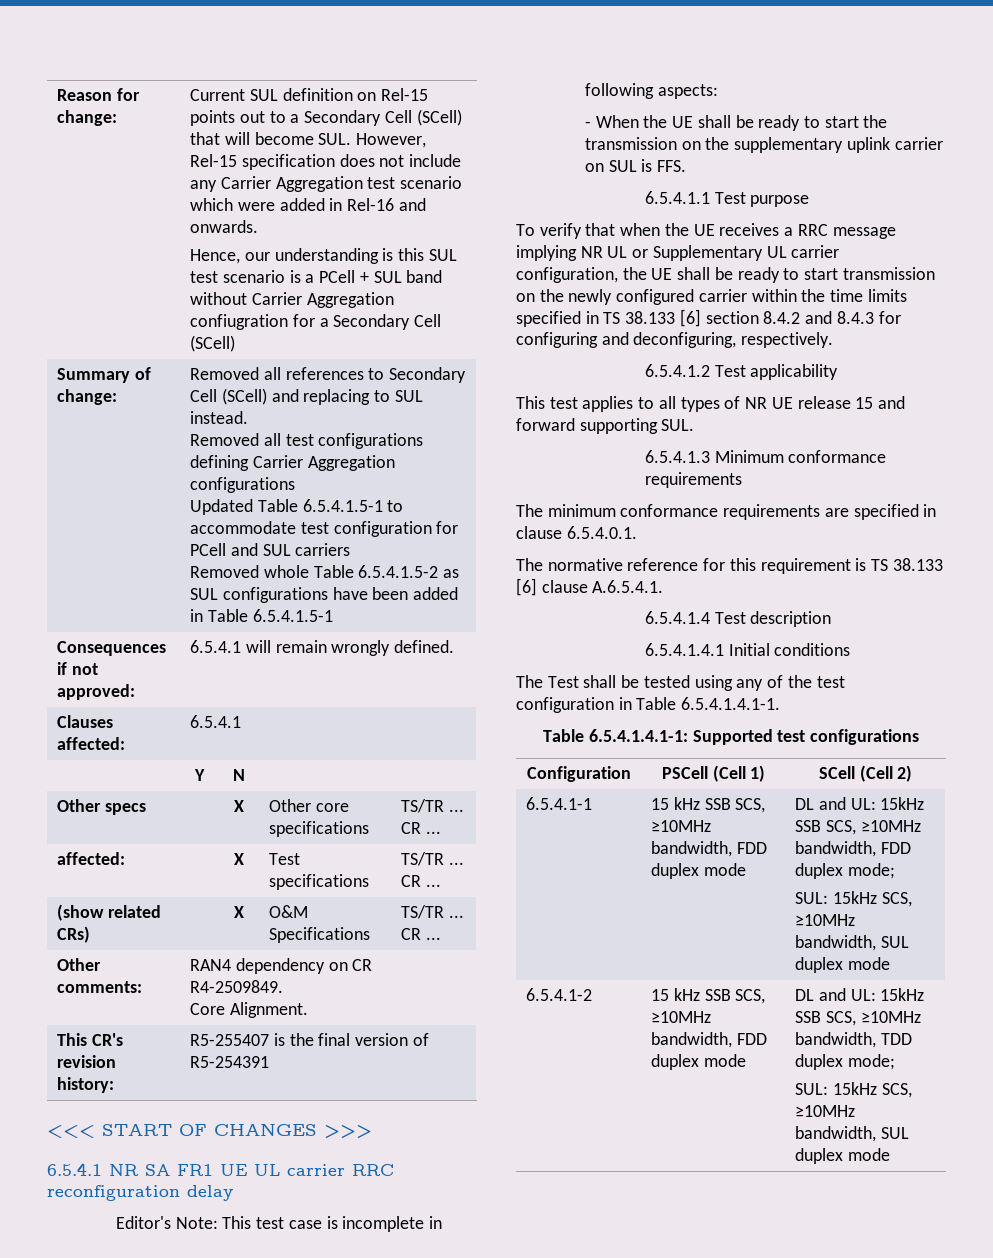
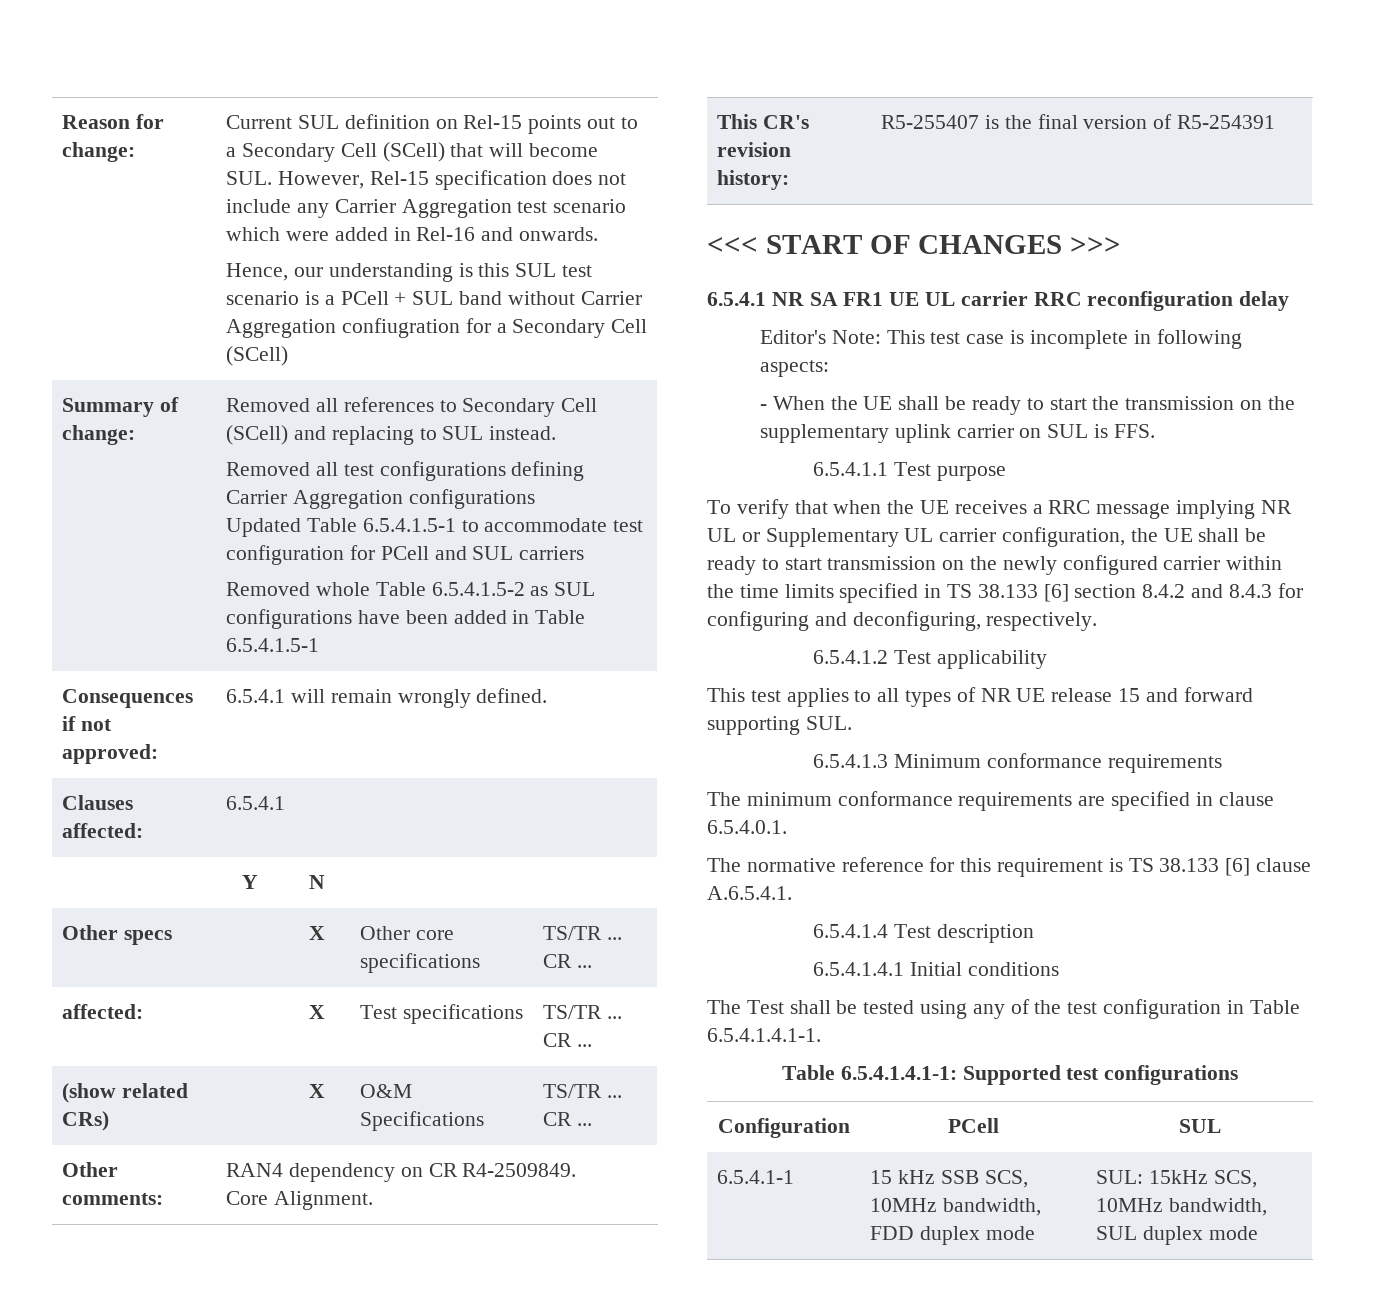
- Configuration | PSCell (Cell 1) | SCell (Cell 2)
+ Configuration | PCell | SUL
- 6.5.4.1-1 | 15 kHz SSB SCS, ≥10MHz bandwidth, FDD duplex mode | DL and UL: 15kHz SSB SCS, ≥10MHz bandwidth, FDD duplex mode;
- SUL: 15kHz SCS, ≥10MHz bandwidth, SUL duplex mode
- 6.5.4.1-2 | 15 kHz SSB SCS, ≥10MHz bandwidth, FDD duplex mode | DL and UL: 15kHz SSB SCS, ≥10MHz bandwidth, TDD duplex mode;
- SUL: 15kHz SCS, ≥10MHz bandwidth, SUL duplex mode
+ 6.5.4.1-1 | 15 kHz SSB SCS, 10MHz bandwidth, FDD duplex mode | SUL: 15kHz SCS, 10MHz bandwidth, SUL duplex mode

